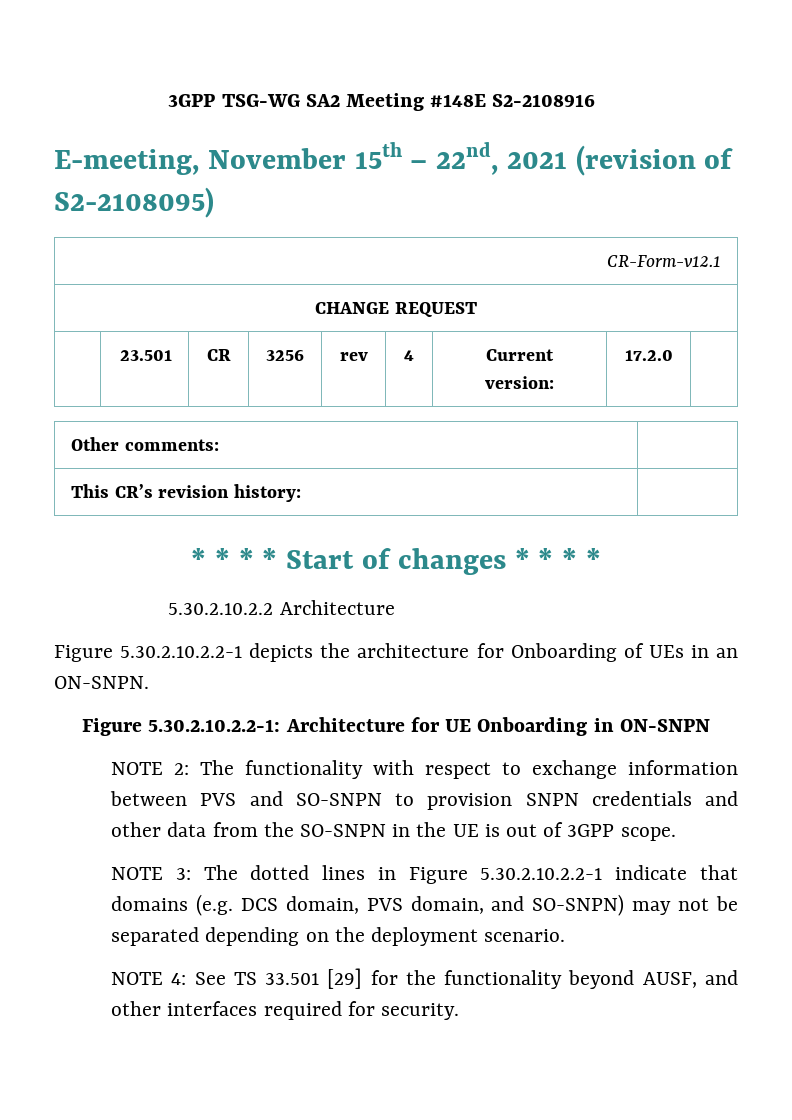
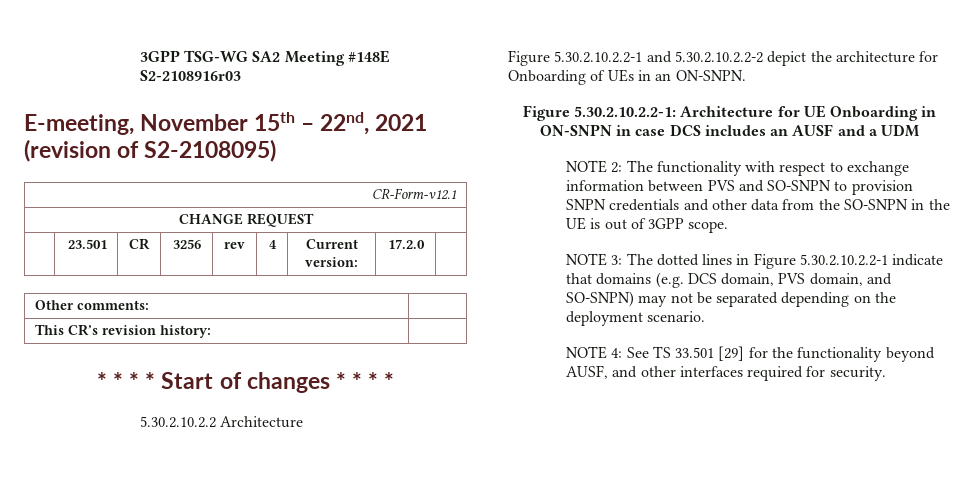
- 3GPP TSG-WG SA2 Meeting #148E S2-2108916
+ 3GPP TSG-WG SA2 Meeting #148E S2-2108916r03
- Figure 5.30.2.10.2.2-1 depicts the architecture for Onboarding of UEs in an ON-SNPN.
+ Figure 5.30.2.10.2.2-1 and 5.30.2.10.2.2-2 depict the architecture for Onboarding of UEs in an ON-SNPN.
- Figure 5.30.2.10.2.2-1: Architecture for UE Onboarding in ON-SNPN
+ Figure 5.30.2.10.2.2-1: Architecture for UE Onboarding in ON-SNPN in case DCS includes an AUSF and a UDM

